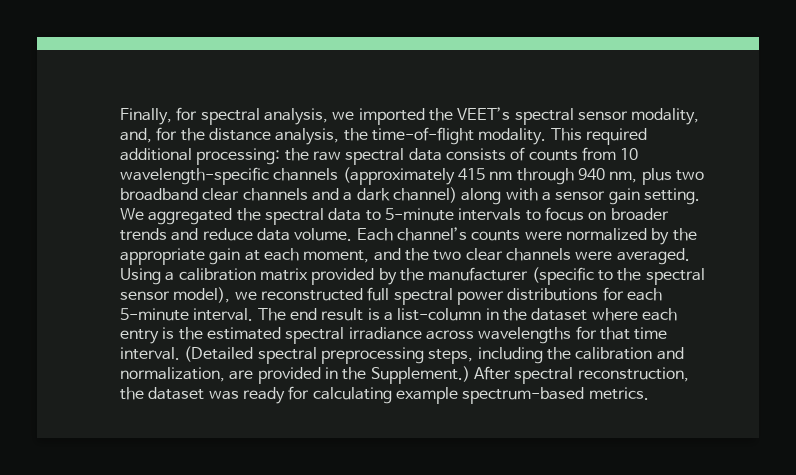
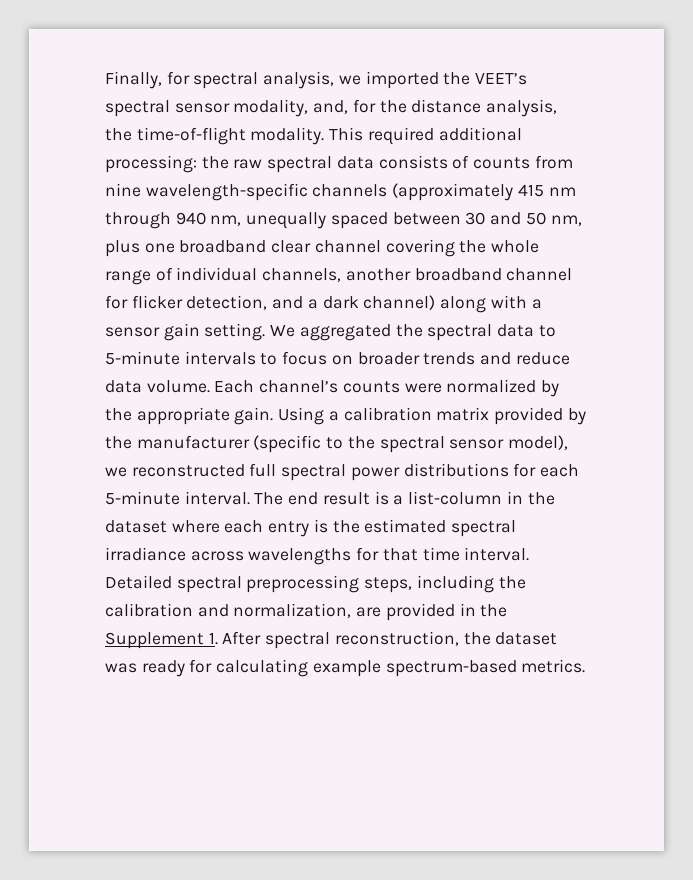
- This required additional processing: the raw spectral data consists of counts from 10 wavelength-specific channels (approximately 415 nm through 940 nm, plus two broadband clear channels and a dark channel) along with a sensor gain setting.
+ This required additional processing: the raw spectral data consists of counts from nine wavelength-specific channels (approximately 415 nm through 940 nm, unequally spaced between 30 and 50 nm, plus one broadband clear channel covering the whole range of individual channels, another broadband channel for flicker detection, and a dark channel) along with a sensor gain setting.
- Each channel’s counts were normalized by the appropriate gain at each moment, and the two clear channels were averaged.
+ Each channel’s counts were normalized by the appropriate gain.
- (Detailed spectral preprocessing steps, including the calibration and normalization, are provided in the Supplement.) After spectral reconstruction, the dataset was ready for calculating example spectrum-based metrics.
+ Detailed spectral preprocessing steps, including the calibration and normalization, are provided in the Supplement 1. After spectral reconstruction, the dataset was ready for calculating example spectrum-based metrics.

